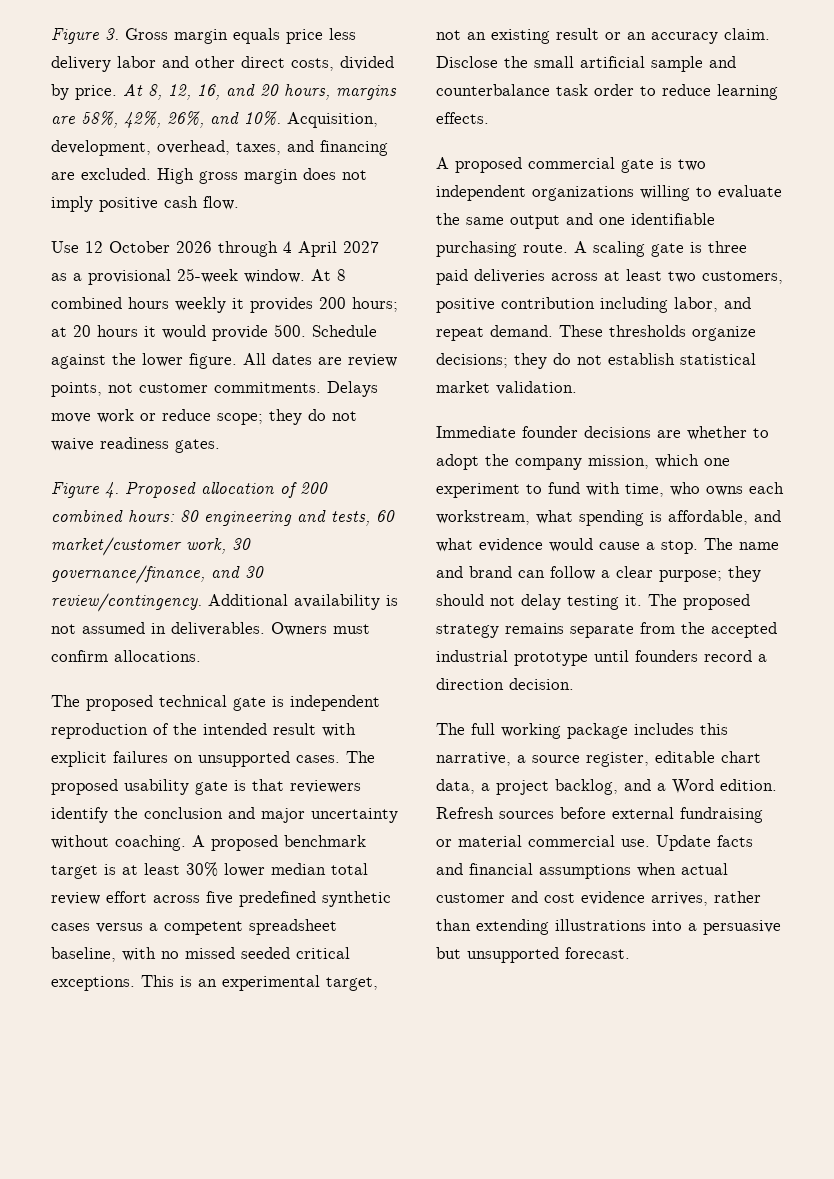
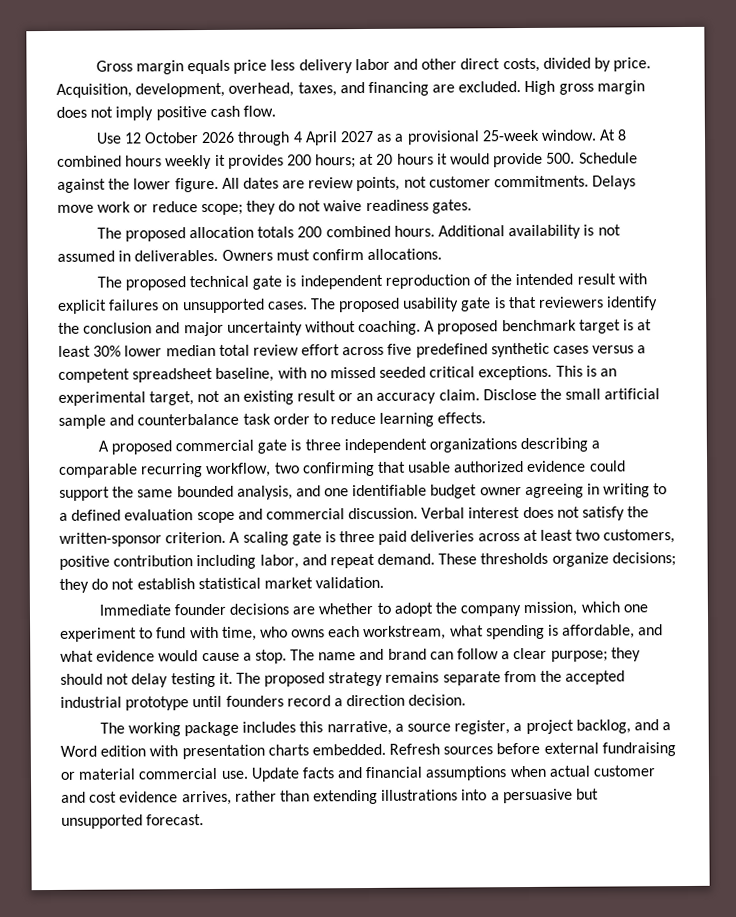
- Figure 3. Gross margin equals price less delivery labor and other direct costs, divided by price.
+ Gross margin equals price less delivery labor and other direct costs, divided by price.
- At 8, 12, 16, and 20 hours, margins are 58%, 42%, 26%, and 10%.
- Figure 4. Proposed allocation of 200 combined hours: 80 engineering and tests, 60 market/customer work, 30 governance/finance, and 30 review/contingency.
+ The proposed allocation totals 200 combined hours.
- A proposed commercial gate is two independent organizations willing to evaluate the same output and one identifiable purchasing route.
+ A proposed commercial gate is three independent organizations describing a comparable recurring workflow, two confirming that usable authorized evidence could support the same bounded analysis, and one identifiable budget owner agreeing in writing to a defined evaluation scope and commercial discussion. Verbal interest does not satisfy the written-sponsor criterion.
- The full working package includes this narrative, a source register, editable chart data, a project backlog, and a Word edition.
+ The working package includes this narrative, a source register, a project backlog, and a Word edition with presentation charts embedded.

